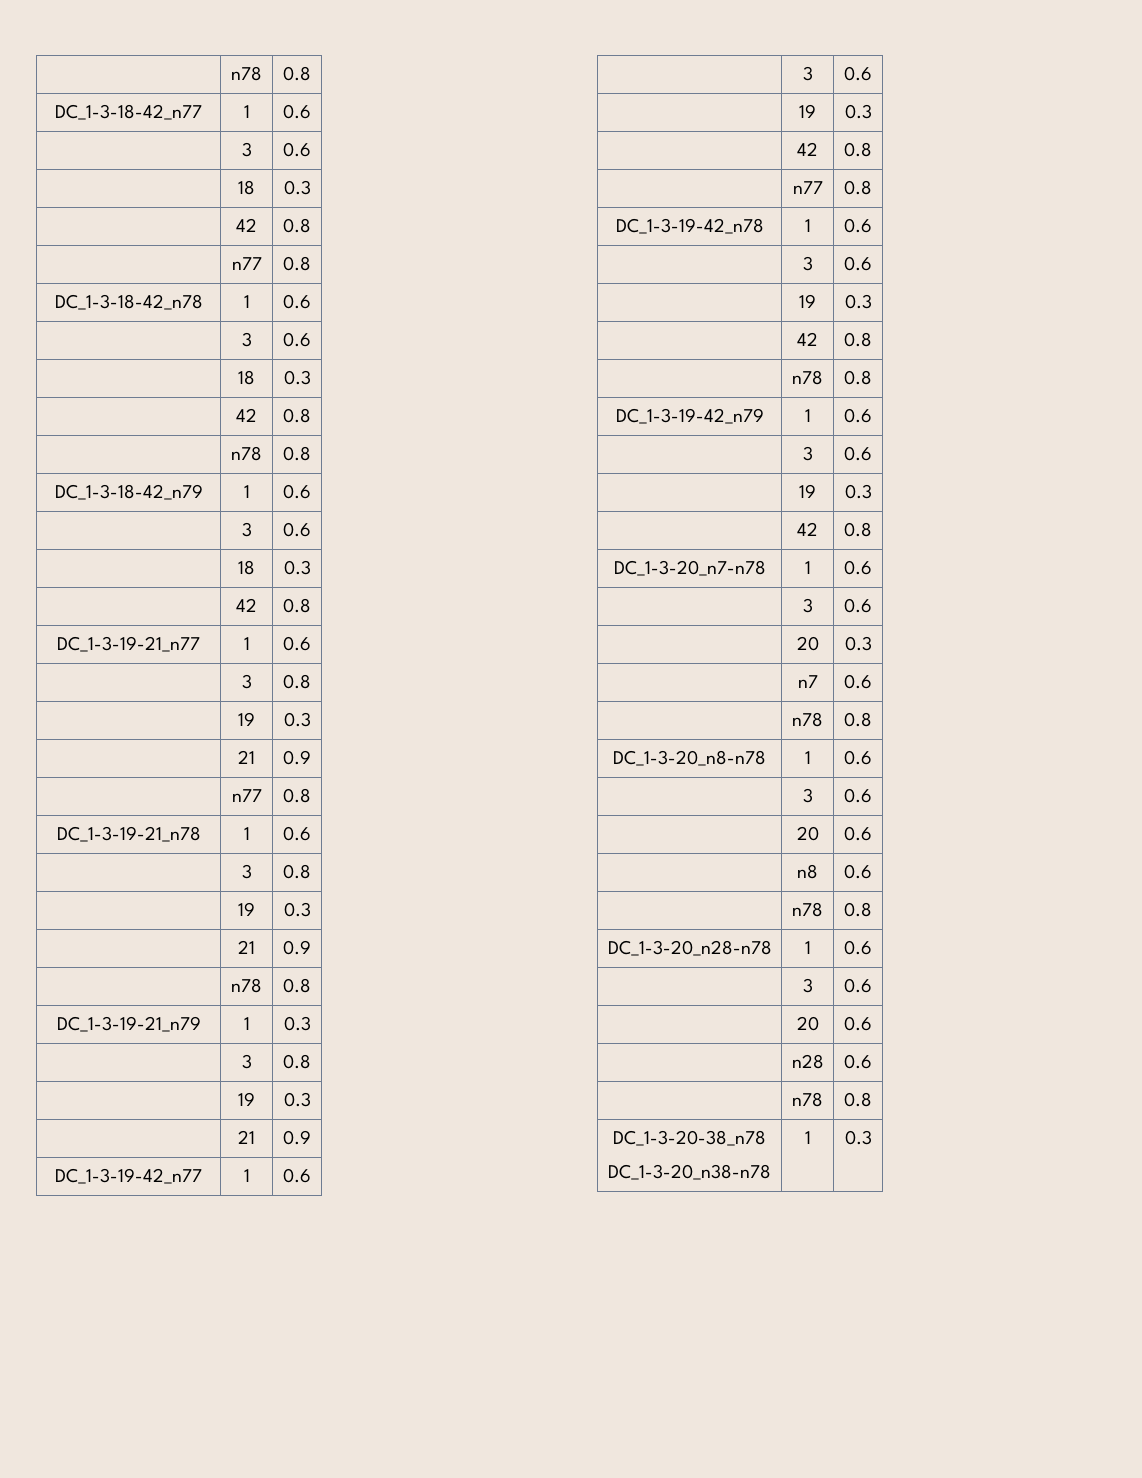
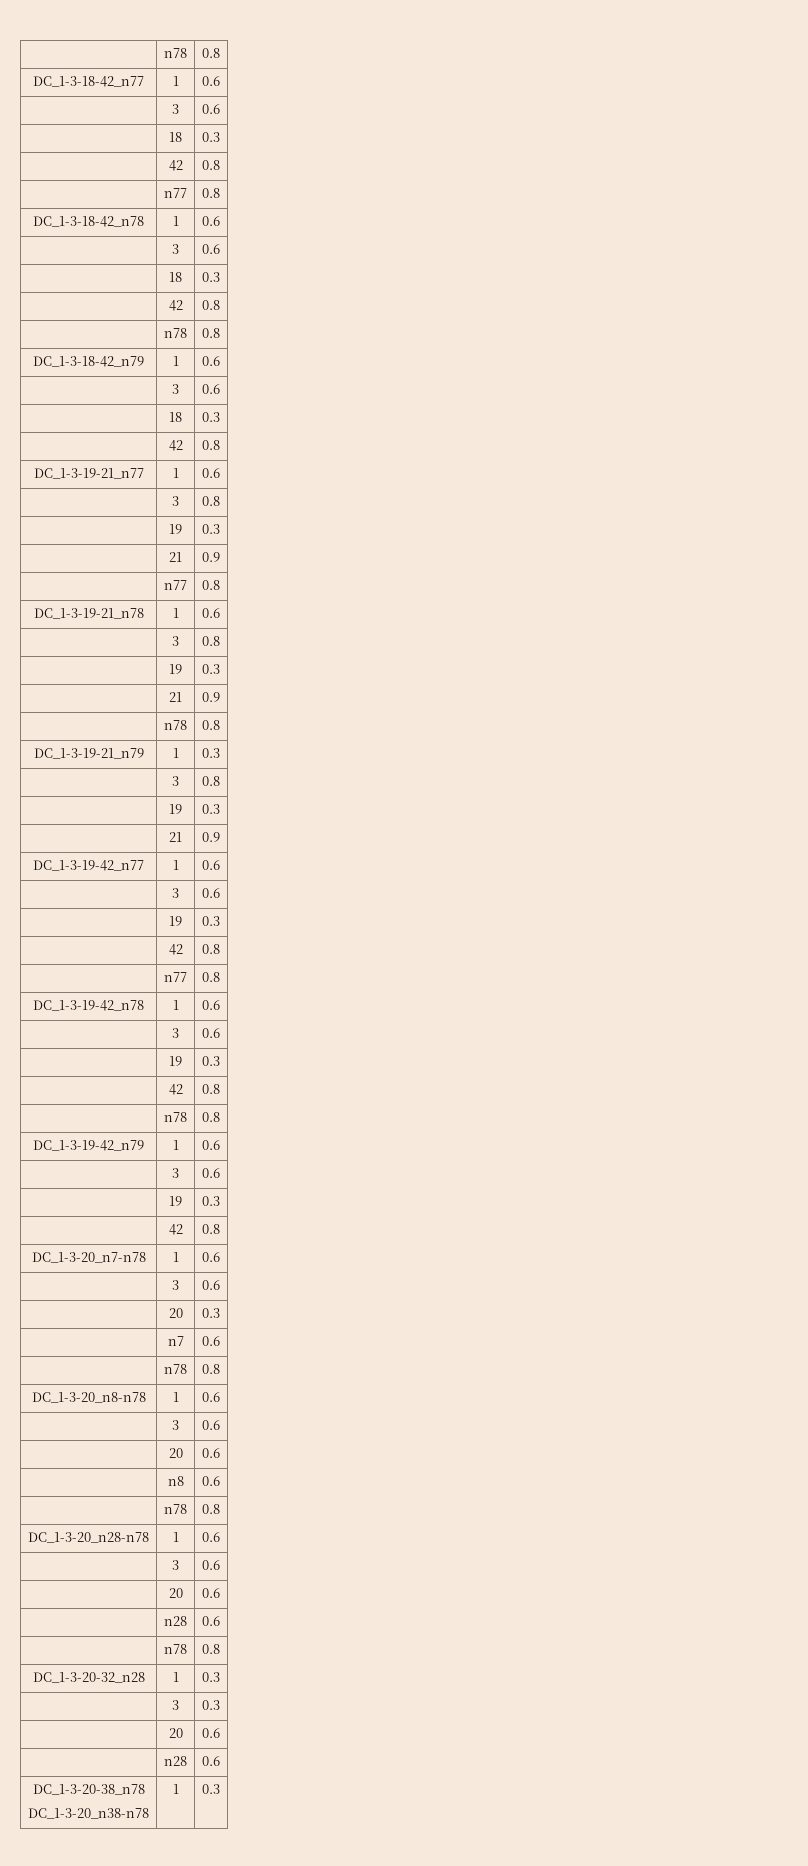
+ DC_1-3-20-32_n28 | 1 | 0.3
+ | 3 | 0.3
+ | 20 | 0.6
+ | n28 | 0.6

